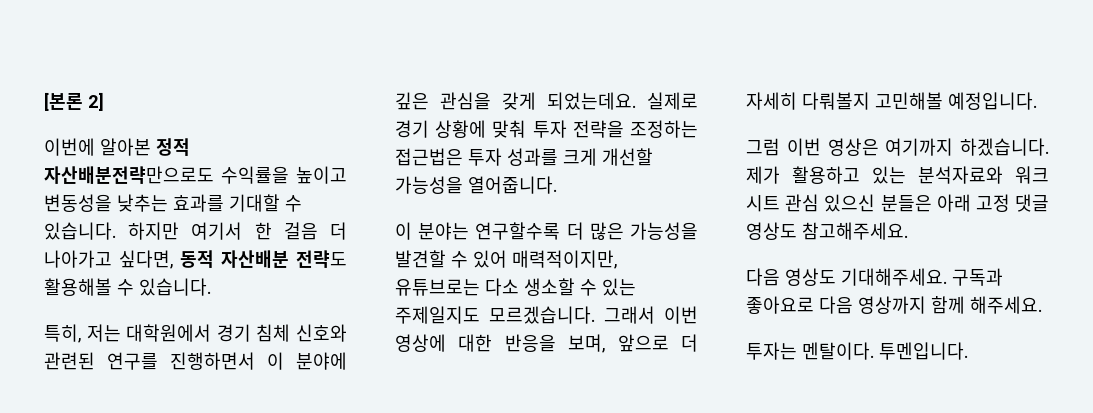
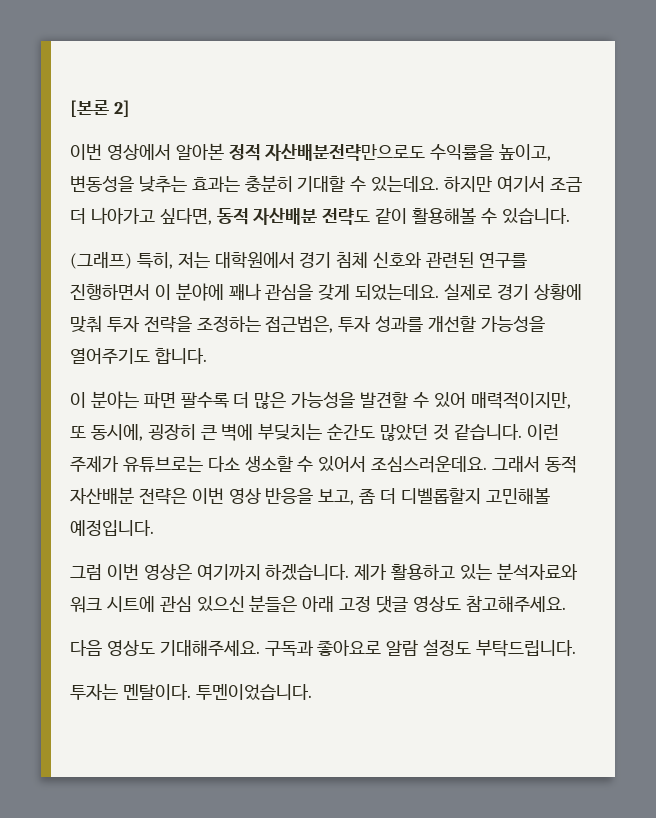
- 이번에 알아본 정적 자산배분전략만으로도 수익률을 높이고 변동성을 낮추는 효과를 기대할 수 있습니다.
+ 이번 영상에서 알아본 정적 자산배분전략만으로도 수익률을 높이고, 변동성을 낮추는 효과는 충분히 기대할 수 있는데요.
- 하지만 여기서 한 걸음 더 나아가고 싶다면, 동적 자산배분 전략도 활용해볼 수 있습니다.
+ 하지만 여기서 조금 더 나아가고 싶다면, 동적 자산배분 전략도 같이 활용해볼 수 있습니다.
- 특히, 저는 대학원에서 경기 침체 신호와 관련된 연구를 진행하면서 이 분야에 깊은 관심을 갖게 되었는데요.
+ (그래프) 특히, 저는 대학원에서 경기 침체 신호와 관련된 연구를 진행하면서 이 분야에 꽤나 관심을 갖게 되었는데요.
- 실제로 경기 상황에 맞춰 투자 전략을 조정하는 접근법은 투자 성과를 크게 개선할 가능성을 열어줍니다.
+ 실제로 경기 상황에 맞춰 투자 전략을 조정하는 접근법은, 투자 성과를 개선할 가능성을 열어주기도 합니다.
- 이 분야는 연구할수록 더 많은 가능성을 발견할 수 있어 매력적이지만, 유튜브로는 다소 생소할 수 있는 주제일지도 모르겠습니다. 그래서 이번 영상에 대한 반응을 보며, 앞으로 더 자세히 다뤄볼지 고민해볼 예정입니다.
+ 이 분야는 파면 팔수록 더 많은 가능성을 발견할 수 있어 매력적이지만, 또 동시에, 굉장히 큰 벽에 부딪치는 순간도 많았던 것 같습니다. 이런 주제가 유튜브로는 다소 생소할 수 있어서 조심스러운데요. 그래서 동적 자산배분 전략은 이번 영상 반응을 보고, 좀 더 디벨롭할지 고민해볼 예정입니다.
- 제가 활용하고 있는 분석자료와 워크 시트 관심 있으신 분들은 아래 고정 댓글 영상도 참고해주세요.
+ 제가 활용하고 있는 분석자료와 워크 시트에 관심 있으신 분들은 아래 고정 댓글 영상도 참고해주세요.
- 구독과 좋아요로 다음 영상까지 함께 해주세요.
+ 구독과 좋아요로 알람 설정도 부탁드립니다.
- 투멘입니다.
+ 투멘이었습니다.

